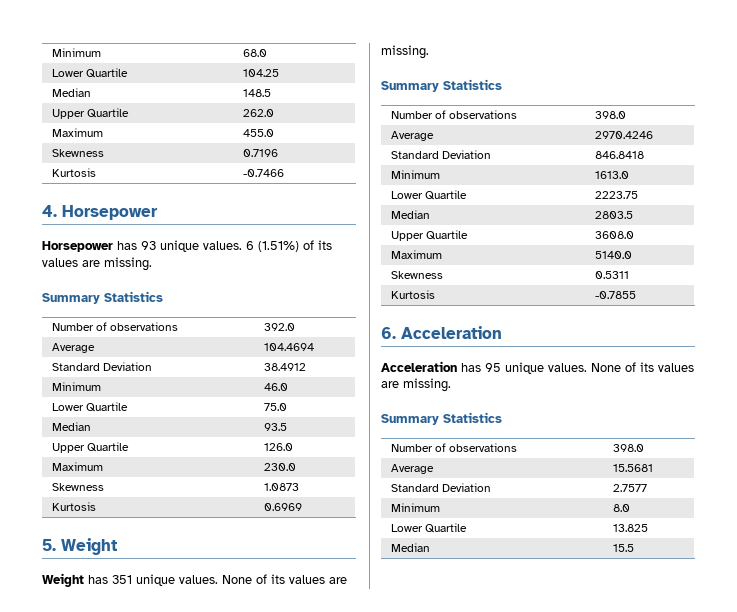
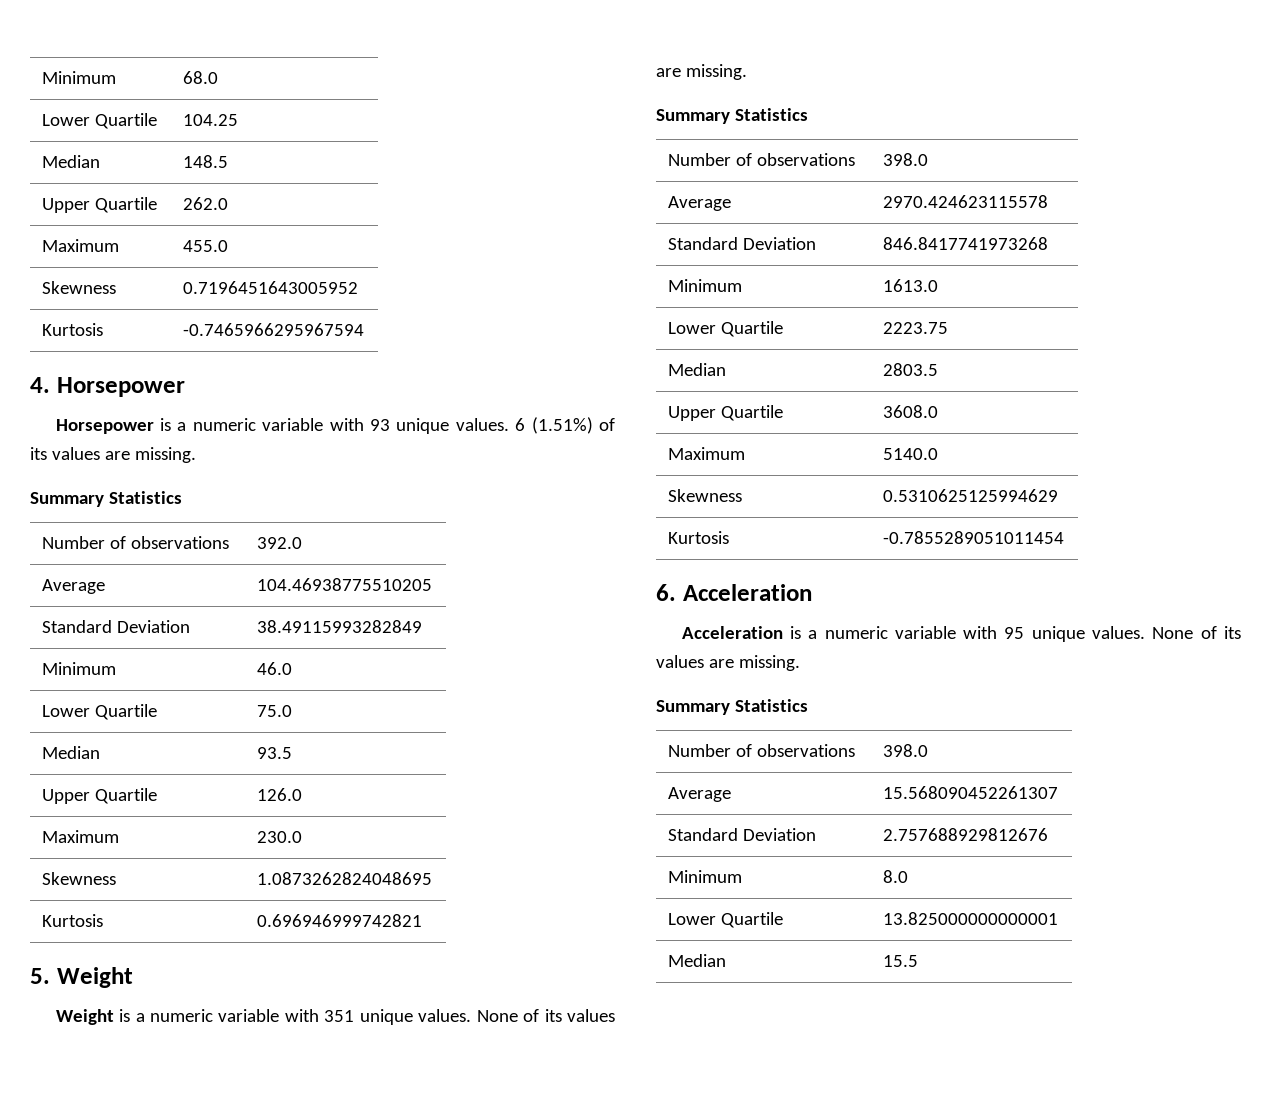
- Skewness | 0.7196
- Kurtosis | -0.7466
+ Skewness | 0.7196451643005952
+ Kurtosis | -0.7465966295967594
- Horsepower has 93 unique values.
+ Horsepower is a numeric variable with 93 unique values.
- Average | 104.4694
- Standard Deviation | 38.4912
+ Average | 104.46938775510205
+ Standard Deviation | 38.49115993282849
- Skewness | 1.0873
- Kurtosis | 0.6969
+ Skewness | 1.0873262824048695
+ Kurtosis | 0.696946999742821
- Weight has 351 unique values.
+ Weight is a numeric variable with 351 unique values.
- Average | 2970.4246
- Standard Deviation | 846.8418
+ Average | 2970.424623115578
+ Standard Deviation | 846.8417741973268
- Skewness | 0.5311
- Kurtosis | -0.7855
+ Skewness | 0.5310625125994629
+ Kurtosis | -0.7855289051011454
- Acceleration has 95 unique values.
+ Acceleration is a numeric variable with 95 unique values.
- Average | 15.5681
- Standard Deviation | 2.7577
+ Average | 15.568090452261307
+ Standard Deviation | 2.757688929812676
- Lower Quartile | 13.825
+ Lower Quartile | 13.825000000000001

